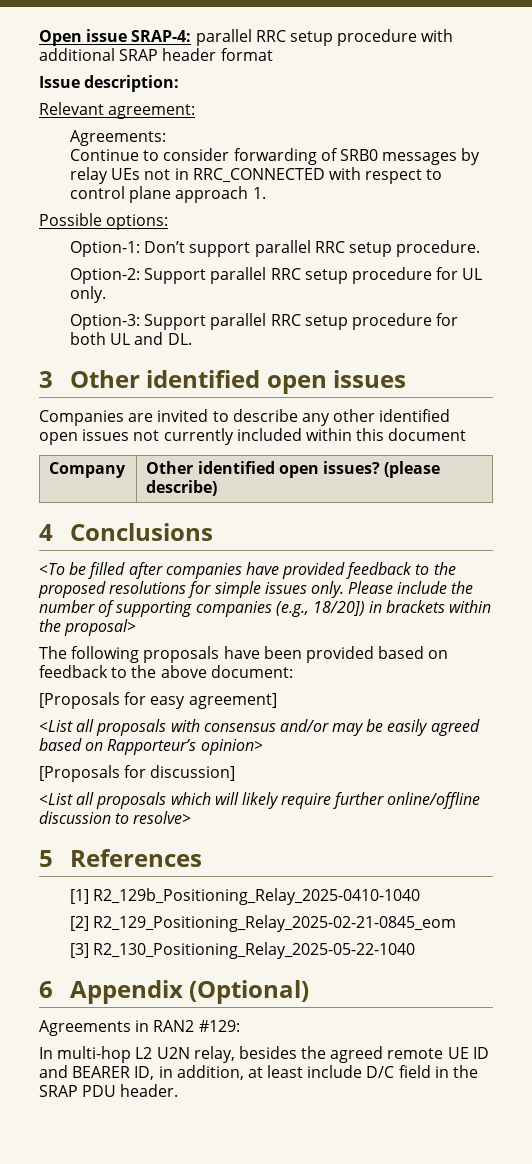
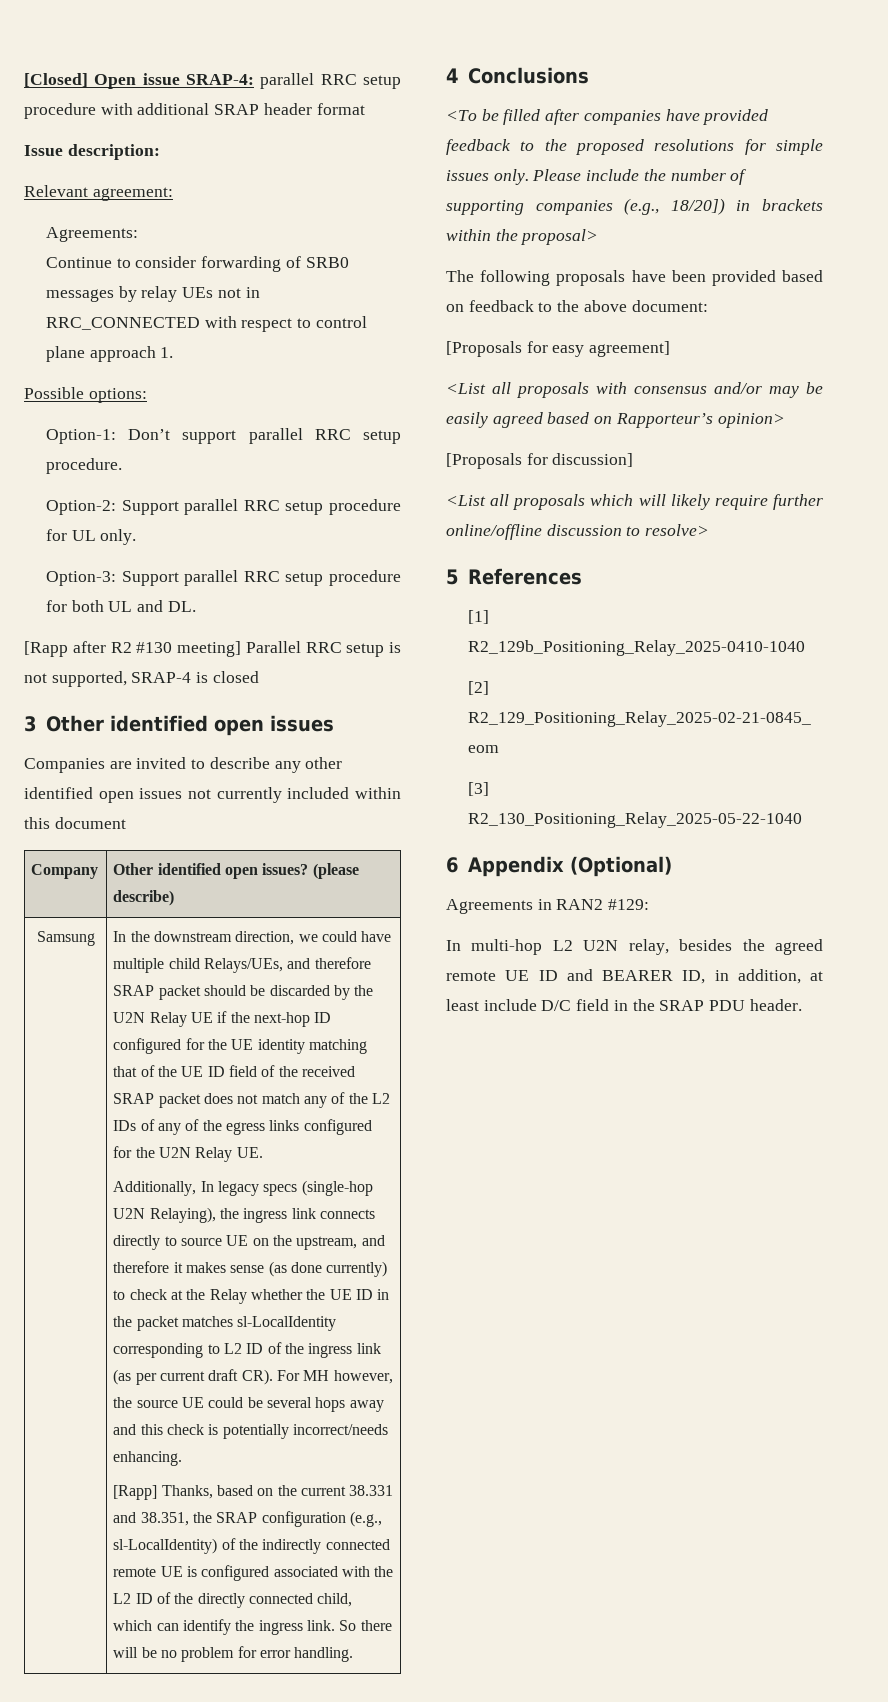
- Open issue SRAP-4: parallel RRC setup procedure with additional SRAP header format
+ [Closed] Open issue SRAP-4: parallel RRC setup procedure with additional SRAP header format
+ [Rapp after R2 #130 meeting] Parallel RRC setup is not supported, SRAP-4 is closed
+ Samsung | In the downstream direction, we could have multiple child Relays/UEs, and therefore SRAP packet should be discarded by the U2N Relay UE if the next-hop ID configured for the UE identity matching that of the UE ID field of the received SRAP packet does not match any of the L2 IDs of any of the egress links configured for the U2N Relay UE.
+ Additionally, In legacy specs (single-hop U2N Relaying), the ingress link connects directly to source UE on the upstream, and therefore it makes sense (as done currently) to check at the Relay whether the UE ID in the packet matches sl-LocalIdentity corresponding to L2 ID of the ingress link (as per current draft CR). For MH however, the source UE could be several hops away and this check is potentially incorrect/needs enhancing.
+ [Rapp] Thanks, based on the current 38.331 and 38.351, the SRAP configuration (e.g., sl-LocalIdentity) of the indirectly connected remote UE is configured associated with the L2 ID of the directly connected child, which can identify the ingress link. So there will be no problem for error handling.

